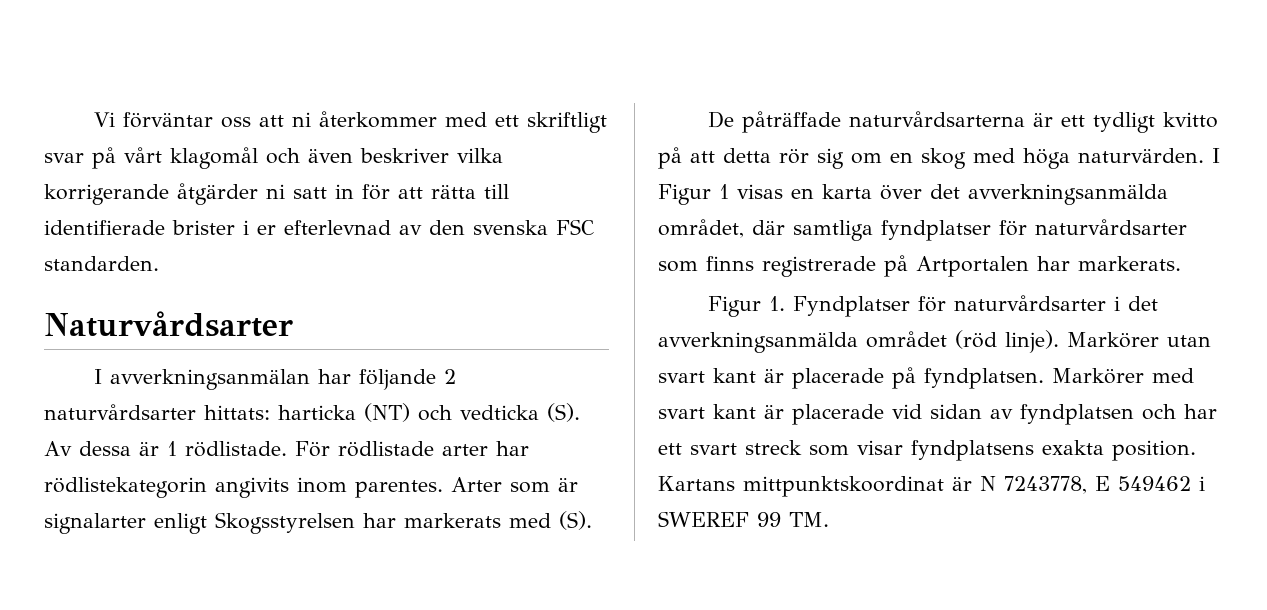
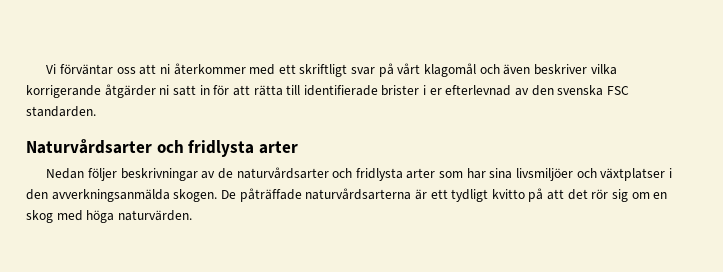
- Naturvårdsarter
- I avverkningsanmälan har följande 2 naturvårdsarter hittats: harticka (NT) och vedticka (S). Av dessa är 1 rödlistade. För rödlistade arter har rödlistekategorin angivits inom parentes. Arter som är signalarter enligt Skogsstyrelsen har markerats med (S).
- De påträffade naturvårdsarterna är ett tydligt kvitto på att detta rör sig om en skog med höga naturvärden. I Figur 1 visas en karta över det avverkningsanmälda området, där samtliga fyndplatser för naturvårdsarter som finns registrerade på Artportalen har markerats.
- Figur 1. Fyndplatser för naturvårdsarter i det avverkningsanmälda området (röd linje). Markörer utan svart kant är placerade på fyndplatsen. Markörer med svart kant är placerade vid sidan av fyndplatsen och har ett svart streck som visar fyndplatsens exakta position. Kartans mittpunktskoordinat är N 7243778, E 549462 i SWEREF 99 TM.
+ Naturvårdsarter och fridlysta arter
+ Nedan följer beskrivningar av de naturvårdsarter och fridlysta arter som har sina livsmiljöer och växtplatser i den avverkningsanmälda skogen. De påträffade naturvårdsarterna är ett tydligt kvitto på att det rör sig om en skog med höga naturvärden.

